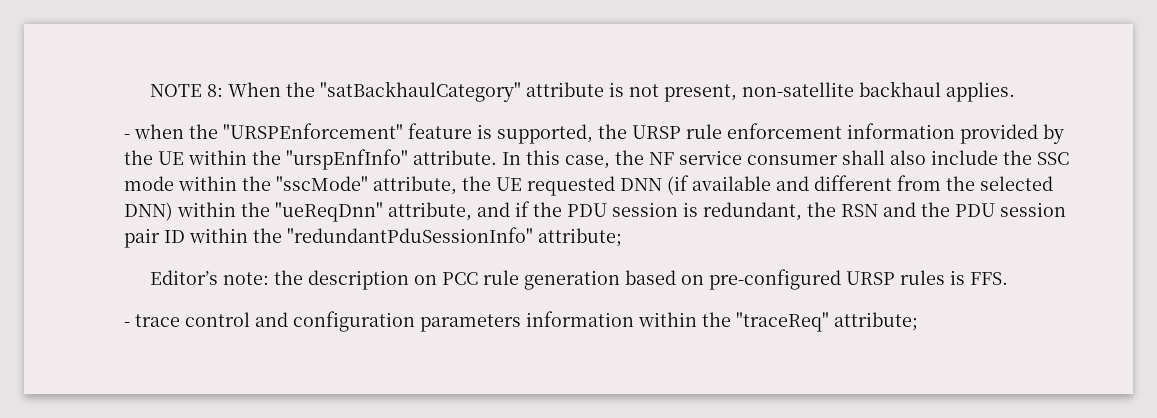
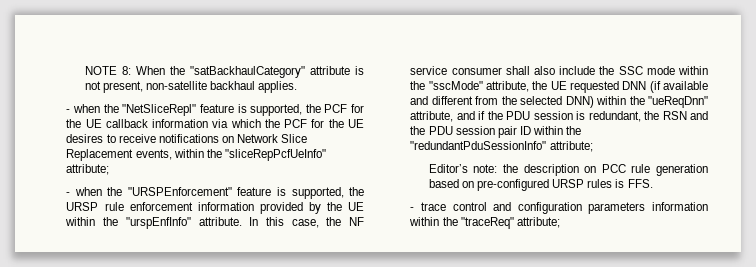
+ - when the "NetSliceRepl" feature is supported, the PCF for the UE callback information via which the PCF for the UE desires to receive notifications on Network Slice Replacement events, within the "sliceRepPcfUeInfo" attribute;

